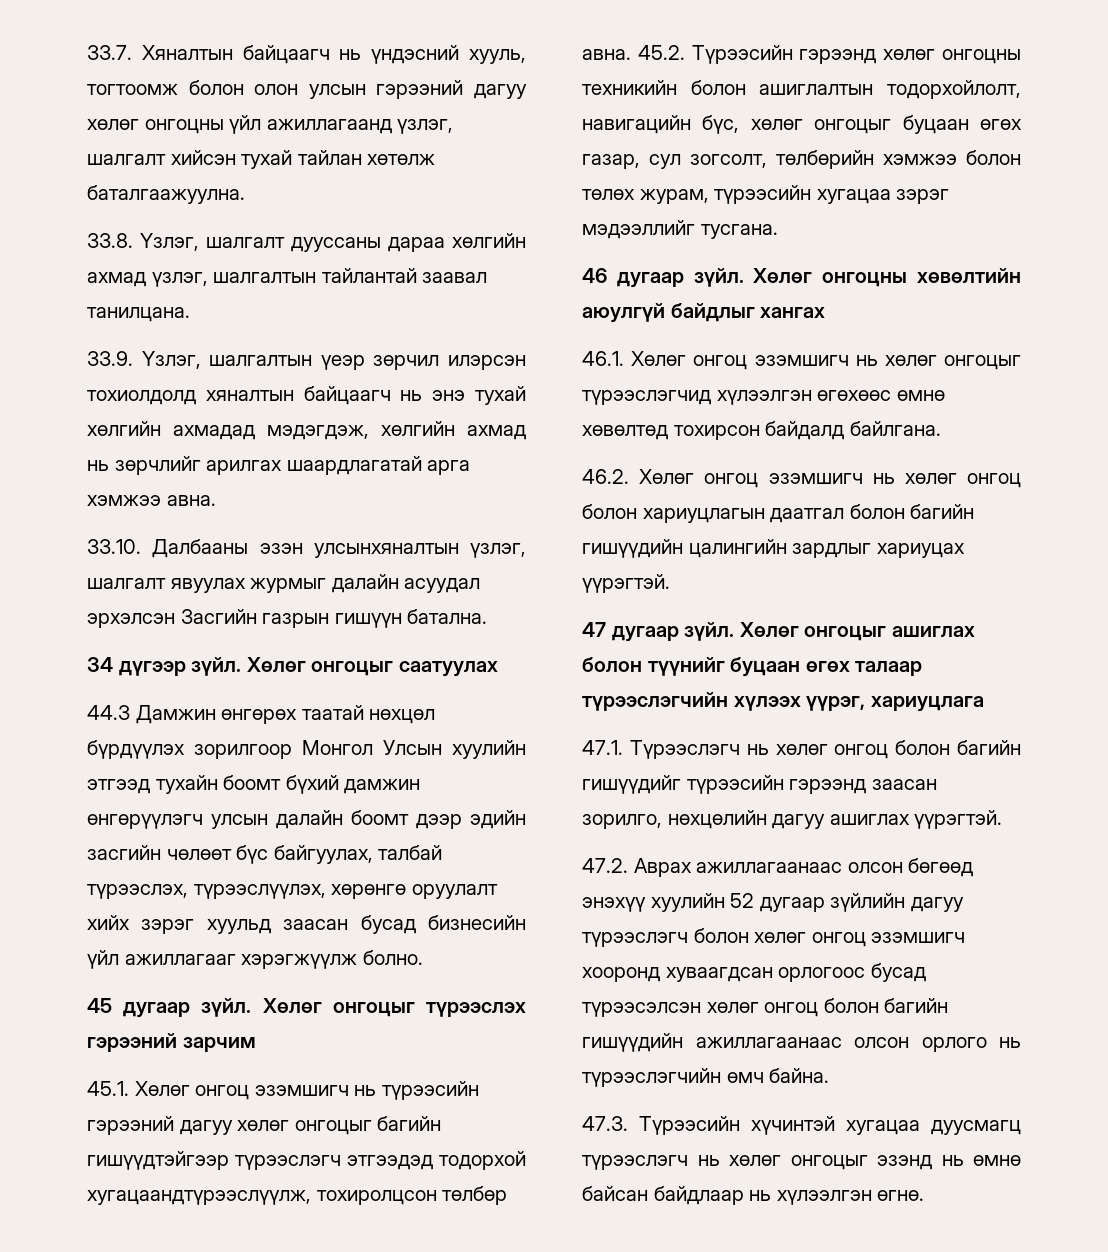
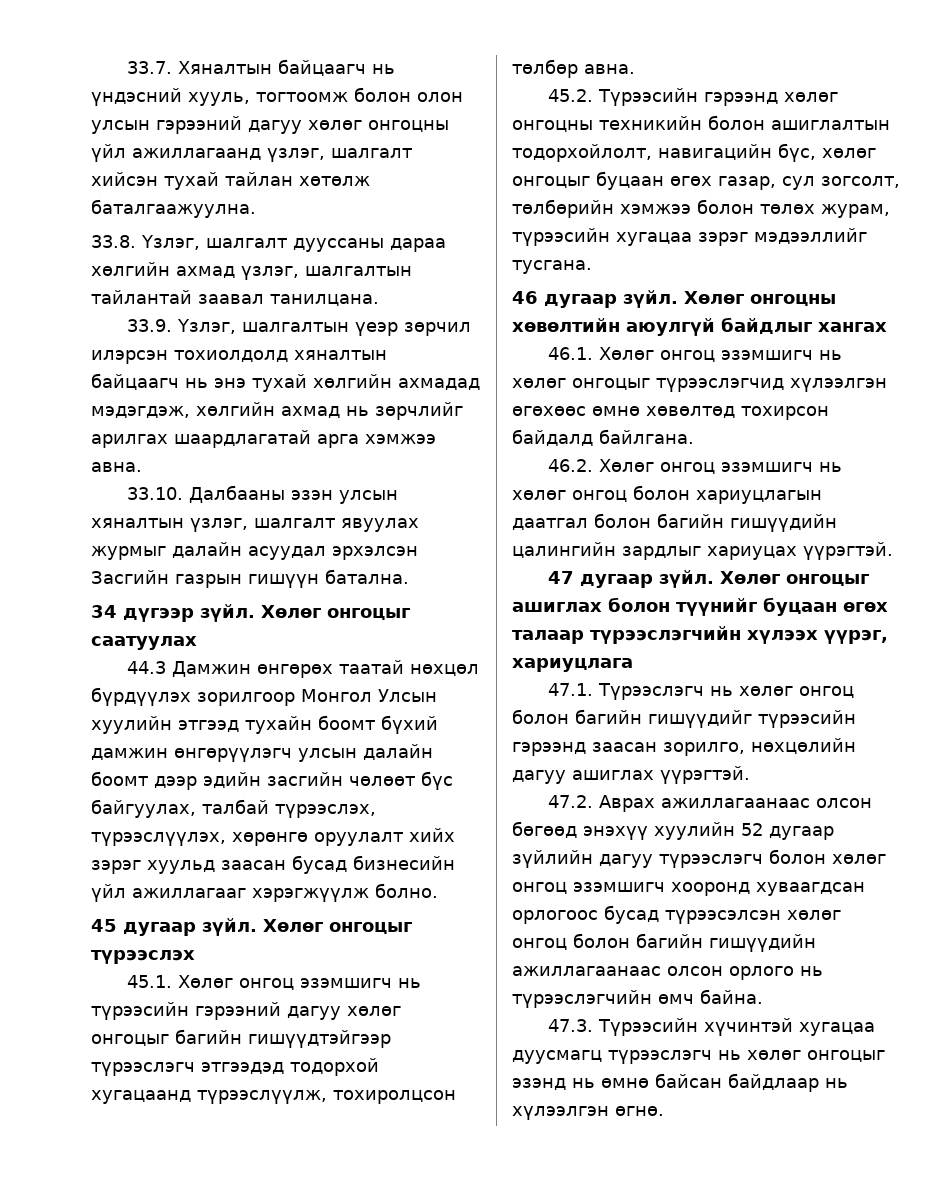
- 33.10. Далбааны эзэн улсынхяналтын үзлэг, шалгалт явуулах журмыг далайн асуудал эрхэлсэн Засгийн газрын гишүүн батална.
+ 33.10. Далбааны эзэн улсын хяналтын үзлэг, шалгалт явуулах журмыг далайн асуудал эрхэлсэн Засгийн газрын гишүүн батална.
- Хөлөг онгоцыг түрээслэх гэрээний зарчим
+ Хөлөг онгоцыг түрээслэх
- 45.1. Хөлөг онгоц эзэмшигч нь түрээсийн гэрээний дагуу хөлөг онгоцыг багийн гишүүдтэйгээр түрээслэгч этгээдэд тодорхой хугацаандтүрээслүүлж, тохиролцсон төлбөр авна. 45.2. Түрээсийн гэрээнд хөлөг онгоцны техникийн болон ашиглалтын тодорхойлолт, навигацийн бүс, хөлөг онгоцыг буцаан өгөх газар, сул зогсолт, төлбөрийн хэмжээ болон төлөх журам, түрээсийн хугацаа зэрэг мэдээллийг тусгана.
+ 45.1. Хөлөг онгоц эзэмшигч нь түрээсийн гэрээний дагуу хөлөг онгоцыг багийн гишүүдтэйгээр түрээслэгч этгээдэд тодорхой хугацаанд түрээслүүлж, тохиролцсон төлбөр авна.
+ 45.2. Түрээсийн гэрээнд хөлөг онгоцны техникийн болон ашиглалтын тодорхойлолт, навигацийн бүс, хөлөг онгоцыг буцаан өгөх газар, сул зогсолт, төлбөрийн хэмжээ болон төлөх журам, түрээсийн хугацаа зэрэг мэдээллийг тусгана.

